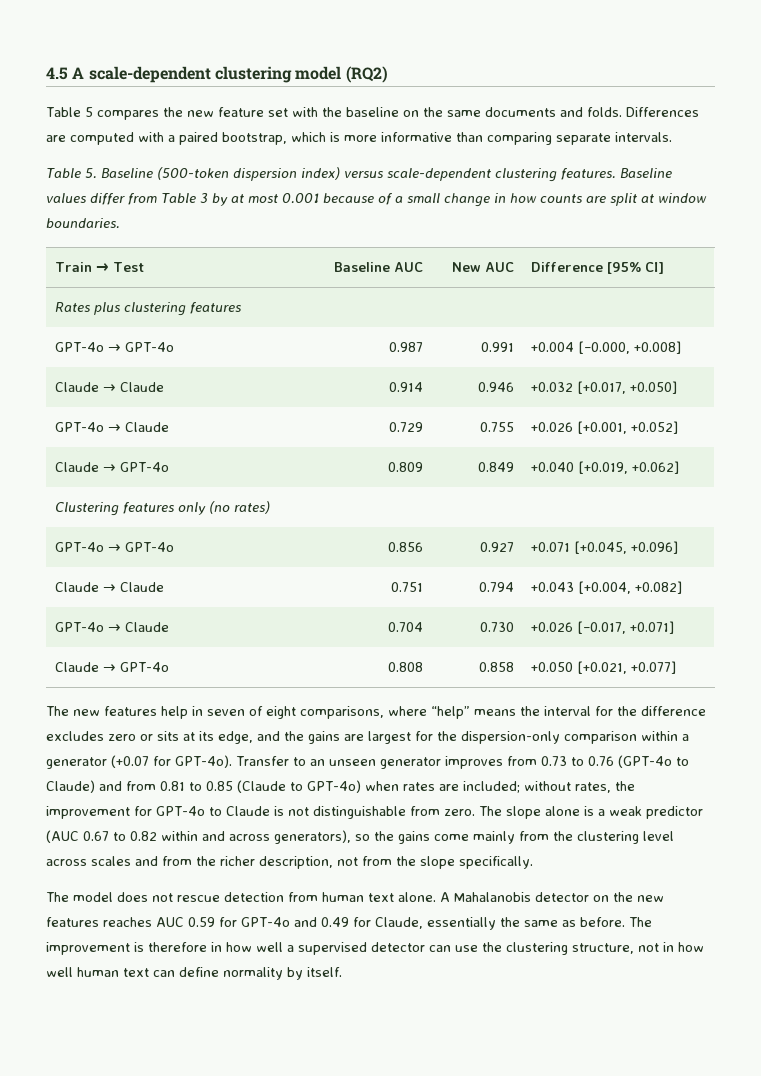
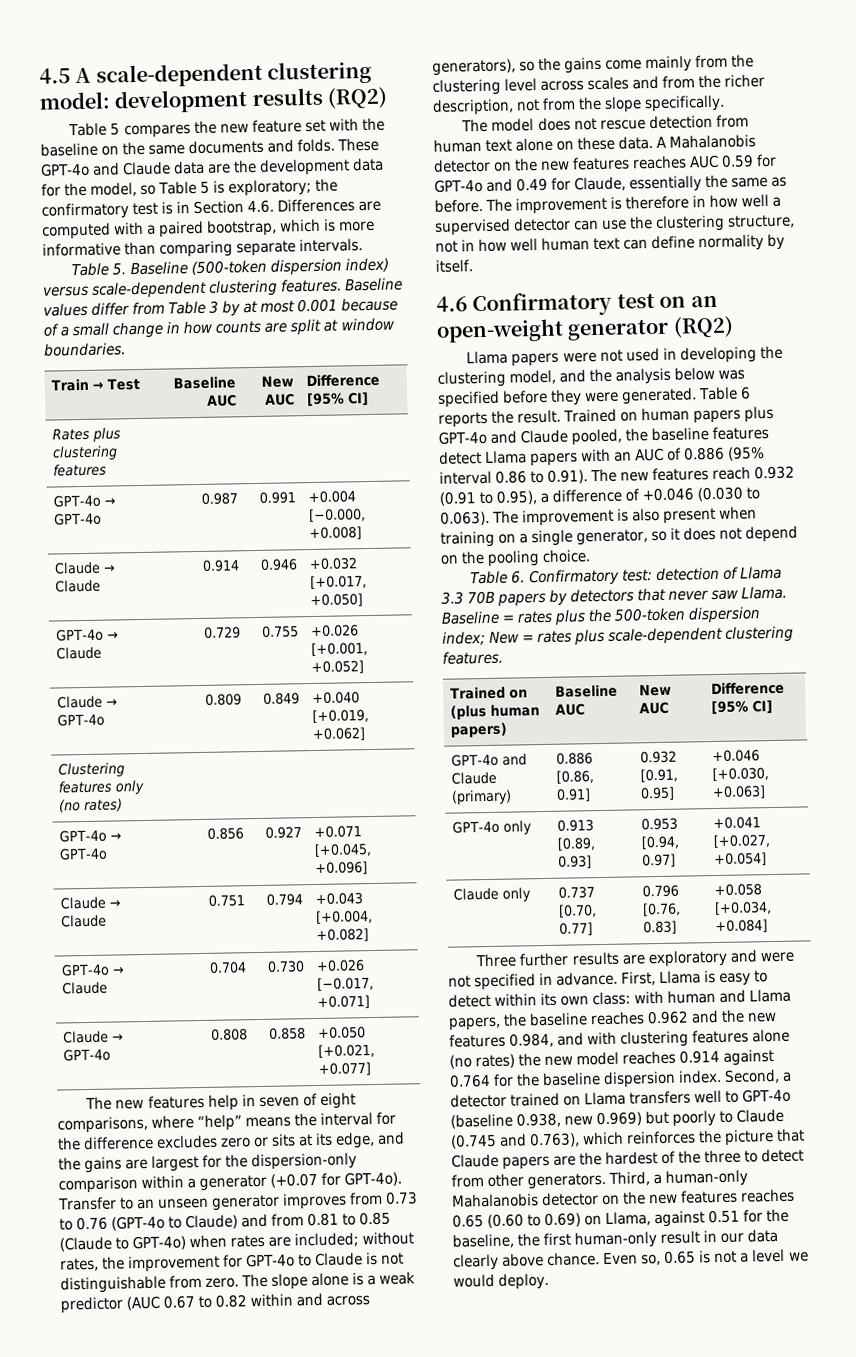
- 4.5 A scale-dependent clustering model (RQ2)
+ 4.5 A scale-dependent clustering model: development results (RQ2)
- Differences are computed with a paired bootstrap, which is more informative than comparing separate intervals.
+ These GPT-4o and Claude data are the development data for the model, so Table 5 is exploratory; the confirmatory test is in Section 4.6. Differences are computed with a paired bootstrap, which is more informative than comparing separate intervals.
- The model does not rescue detection from human text alone.
+ The model does not rescue detection from human text alone on these data.
+ 4.6 Confirmatory test on an open-weight generator (RQ2)
+ Llama papers were not used in developing the clustering model, and the analysis below was specified before they were generated. Table 6 reports the result. Trained on human papers plus GPT-4o and Claude pooled, the baseline features detect Llama papers with an AUC of 0.886 (95% interval 0.86 to 0.91). The new features reach 0.932 (0.91 to 0.95), a difference of +0.046 (0.030 to 0.063). The improvement is also present when training on a single generator, so it does not depend on the pooling choice.
+ Table 6. Confirmatory test: detection of Llama 3.3 70B papers by detectors that never saw Llama. Baseline = rates plus the 500-token dispersion index; New = rates plus scale-dependent clustering features.
+ Trained on (plus human papers) | Baseline AUC | New AUC | Difference [95% CI]
+ GPT-4o and Claude (primary) | 0.886 [0.86, 0.91] | 0.932 [0.91, 0.95] | +0.046 [+0.030, +0.063]
+ GPT-4o only | 0.913 [0.89, 0.93] | 0.953 [0.94, 0.97] | +0.041 [+0.027, +0.054]
+ Claude only | 0.737 [0.70, 0.77] | 0.796 [0.76, 0.83] | +0.058 [+0.034, +0.084]
+ Three further results are exploratory and were not specified in advance. First, Llama is easy to detect within its own class: with human and Llama papers, the baseline reaches 0.962 and the new features 0.984, and with clustering features alone (no rates) the new model reaches 0.914 against 0.764 for the baseline dispersion index. Second, a detector trained on Llama transfers well to GPT-4o (baseline 0.938, new 0.969) but poorly to Claude (0.745 and 0.763), which reinforces the picture that Claude papers are the hardest of the three to detect from other generators. Third, a human-only Mahalanobis detector on the new features reaches 0.65 (0.60 to 0.69) on Llama, against 0.51 for the baseline, the first human-only result in our data clearly above chance. Even so, 0.65 is not a level we would deploy.

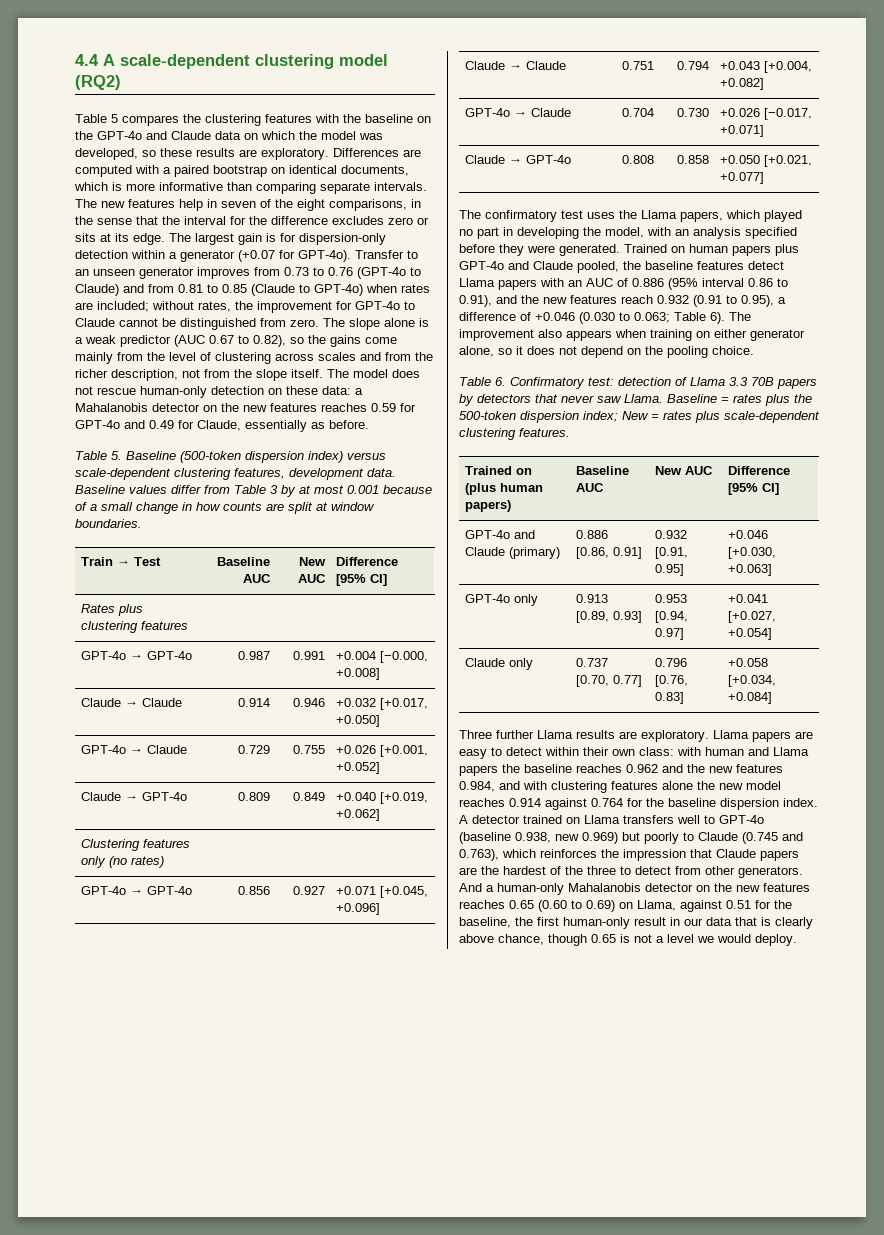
- 4.5 A scale-dependent clustering model: development results (RQ2)
+ 4.4 A scale-dependent clustering model (RQ2)
- Table 5 compares the new feature set with the baseline on the same documents and folds. These GPT-4o and Claude data are the development data for the model, so Table 5 is exploratory; the confirmatory test is in Section 4.6. Differences are computed with a paired bootstrap, which is more informative than comparing separate intervals.
+ Table 5 compares the clustering features with the baseline on the GPT-4o and Claude data on which the model was developed, so these results are exploratory. Differences are computed with a paired bootstrap on identical documents, which is more informative than comparing separate intervals. The new features help in seven of the eight comparisons, in the sense that the interval for the difference excludes zero or sits at its edge. The largest gain is for dispersion-only detection within a generator (+0.07 for GPT-4o). Transfer to an unseen generator improves from 0.73 to 0.76 (GPT-4o to Claude) and from 0.81 to 0.85 (Claude to GPT-4o) when rates are included; without rates, the improvement for GPT-4o to Claude cannot be distinguished from zero. The slope alone is a weak predictor (AUC 0.67 to 0.82), so the gains come mainly from the level of clustering across scales and from the richer description, not from the slope itself. The model does not rescue human-only detection on these data: a Mahalanobis detector on the new features reaches 0.59 for GPT-4o and 0.49 for Claude, essentially as before.
- Table 5. Baseline (500-token dispersion index) versus scale-dependent clustering features.
+ Table 5. Baseline (500-token dispersion index) versus scale-dependent clustering features, development data.
- The new features help in seven of eight comparisons, where “help” means the interval for the difference excludes zero or sits at its edge, and the gains are largest for the dispersion-only comparison within a generator (+0.07 for GPT-4o). Transfer to an unseen generator improves from 0.73 to 0.76 (GPT-4o to Claude) and from 0.81 to 0.85 (Claude to GPT-4o) when rates are included; without rates, the improvement for GPT-4o to Claude is not distinguishable from zero. The slope alone is a weak predictor (AUC 0.67 to 0.82 within and across generators), so the gains come mainly from the clustering level across scales and from the richer description, not from the slope specifically.
- The model does not rescue detection from human text alone on these data. A Mahalanobis detector on the new features reaches AUC 0.59 for GPT-4o and 0.49 for Claude, essentially the same as before. The improvement is therefore in how well a supervised detector can use the clustering structure, not in how well human text can define normality by itself.
- 4.6 Confirmatory test on an open-weight generator (RQ2)
- Llama papers were not used in developing the clustering model, and the analysis below was specified before they were generated.
+ The confirmatory test uses the Llama papers, which played no part in developing the model, with an analysis specified before they were generated.
- Table 6 reports the result.
- Trained on human papers plus GPT-4o and Claude pooled, the baseline features detect Llama papers with an AUC of 0.886 (95% interval 0.86 to 0.91). The new features reach 0.932 (0.91 to 0.95), a difference of +0.046 (0.030 to 0.063). The improvement is also present when training on a single generator, so it does not depend on the pooling choice.
+ Trained on human papers plus GPT-4o and Claude pooled, the baseline features detect Llama papers with an AUC of 0.886 (95% interval 0.86 to 0.91), and the new features reach 0.932 (0.91 to 0.95), a difference of +0.046 (0.030 to 0.063; Table 6). The improvement also appears when training on either generator alone, so it does not depend on the pooling choice.
- Three further results are exploratory and were not specified in advance. First, Llama is easy to detect within its own class: with human and Llama papers, the baseline reaches 0.962 and the new features 0.984, and with clustering features alone (no rates) the new model reaches 0.914 against 0.764 for the baseline dispersion index.
+ Three further Llama results are exploratory. Llama papers are easy to detect within their own class: with human and Llama papers the baseline reaches 0.962 and the new features 0.984, and with clustering features alone the new model reaches 0.914 against 0.764 for the baseline dispersion index.
- Second, a detector trained on Llama transfers well to GPT-4o (baseline 0.938, new 0.969) but poorly to Claude (0.745 and 0.763), which reinforces the picture that Claude papers are the hardest of the three to detect from other generators.
+ A detector trained on Llama transfers well to GPT-4o (baseline 0.938, new 0.969) but poorly to Claude (0.745 and 0.763), which reinforces the impression that Claude papers are the hardest of the three to detect from other generators.
- Third, a human-only Mahalanobis detector on the new features reaches 0.65 (0.60 to 0.69) on Llama, against 0.51 for the baseline, the first human-only result in our data clearly above chance. Even so, 0.65 is not a level we would deploy.
+ And a human-only Mahalanobis detector on the new features reaches 0.65 (0.60 to 0.69) on Llama, against 0.51 for the baseline, the first human-only result in our data that is clearly above chance, though 0.65 is not a level we would deploy.

